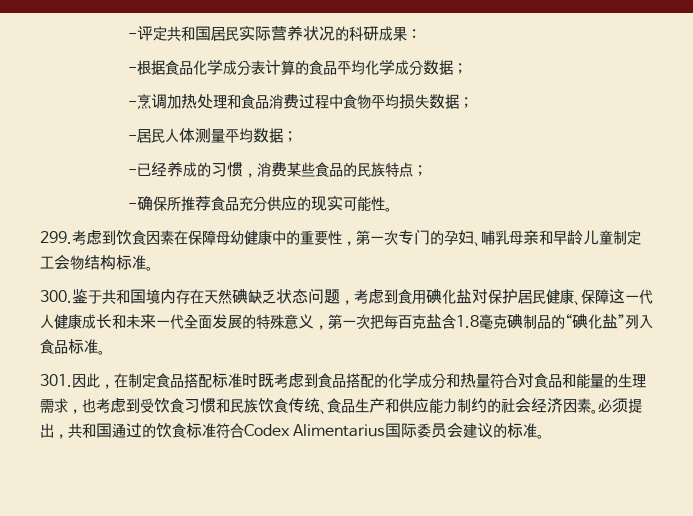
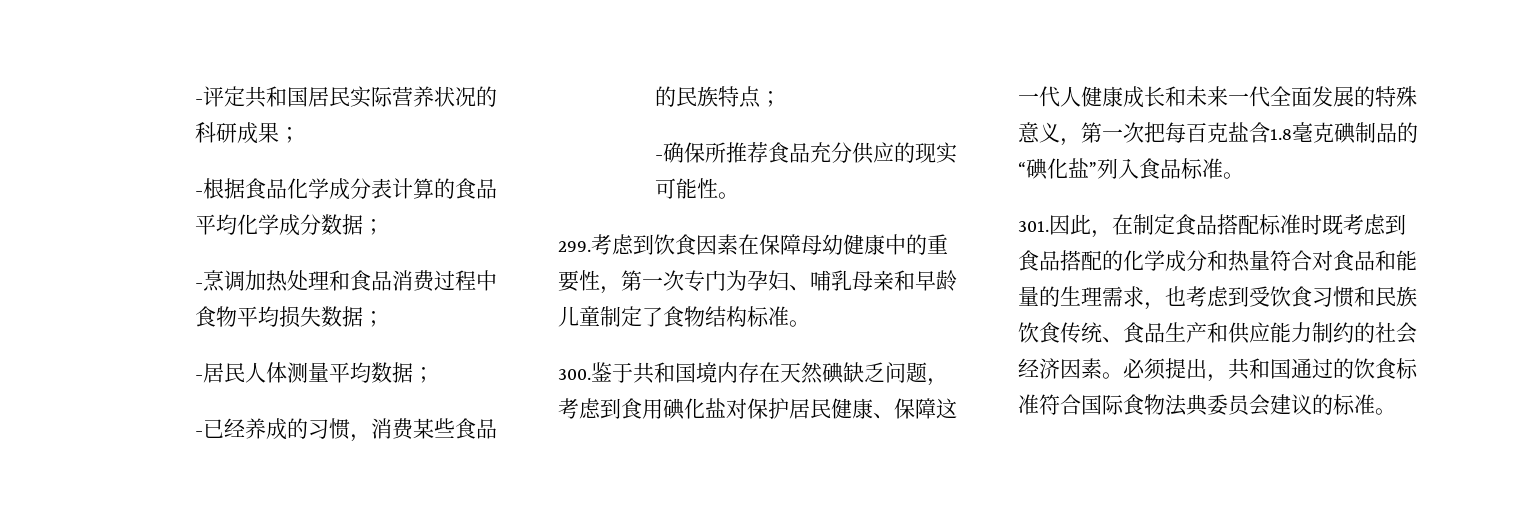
- -评定共和国居民实际营养状况的科研成果：
+ -评定共和国居民实际营养状况的科研成果；
- 299.考虑到饮食因素在保障母幼健康中的重要性，第一次专门的孕妇、哺乳母亲和早龄儿童制定工会物结构标准。
+ 299.考虑到饮食因素在保障母幼健康中的重要性，第一次专门为孕妇、哺乳母亲和早龄儿童制定了食物结构标准。
- 300.鉴于共和国境内存在天然碘缺乏状态问题，考虑到食用碘化盐对保护居民健康、保障这一代人健康成长和未来一代全面发展的特殊意义，第一次把每百克盐含1.8毫克碘制品的“碘化盐”列入食品标准。
+ 300.鉴于共和国境内存在天然碘缺乏问题，考虑到食用碘化盐对保护居民健康、保障这一代人健康成长和未来一代全面发展的特殊意义，第一次把每百克盐含1.8毫克碘制品的“碘化盐”列入食品标准。
- 必须提出，共和国通过的饮食标准符合Codex Alimentarius国际委员会建议的标准。
+ 必须提出，共和国通过的饮食标准符合国际食物法典委员会建议的标准。

